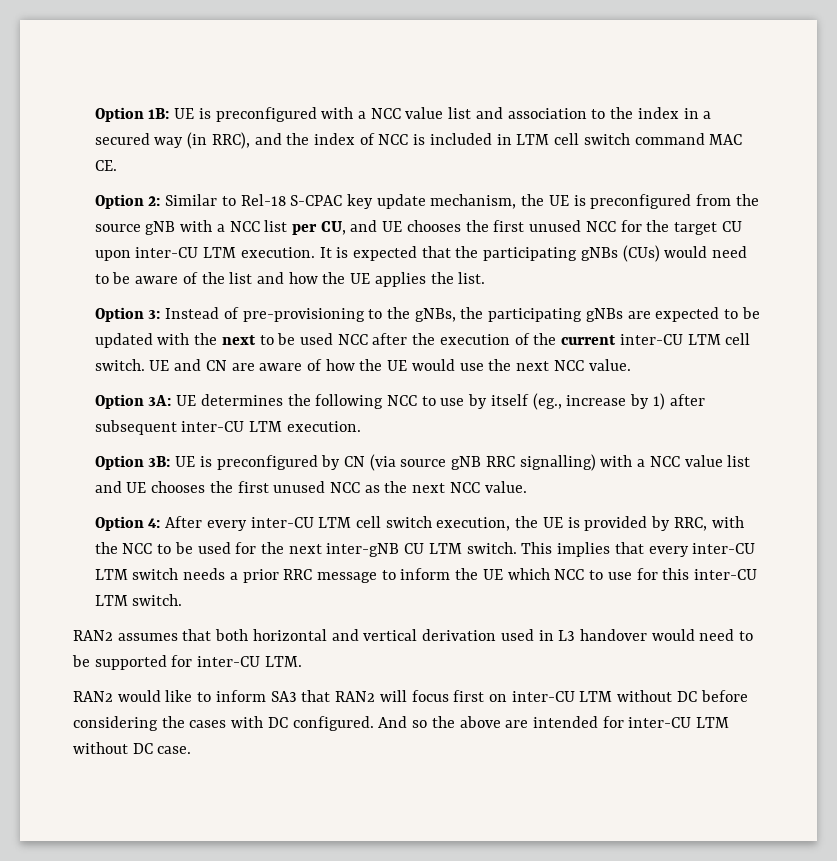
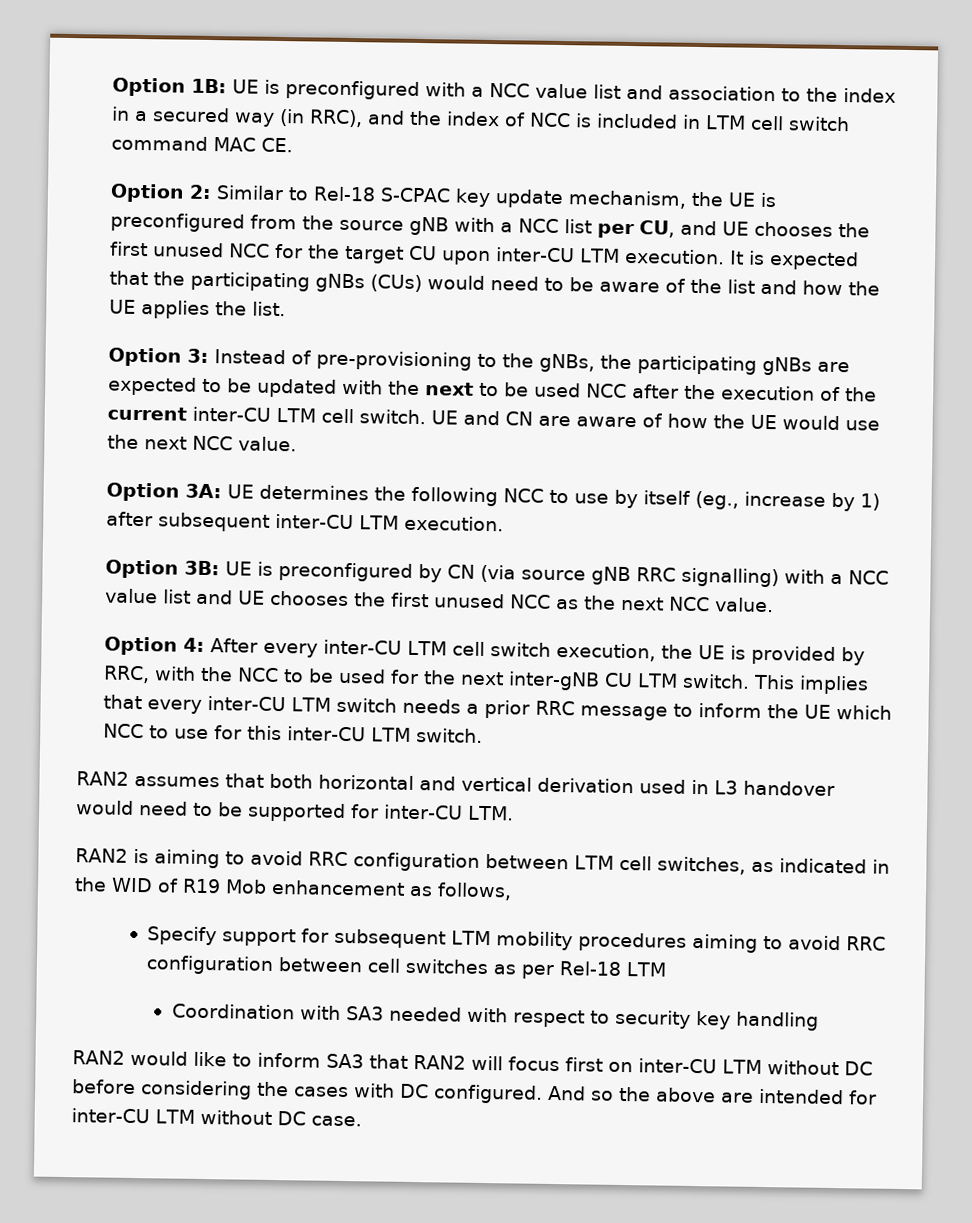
+ RAN2 is aiming to avoid RRC configuration between LTM cell switches, as indicated in the WID of R19 Mob enhancement as follows,
+ Specify support for subsequent LTM mobility procedures aiming to avoid RRC configuration between cell switches as per Rel-18 LTM
+ Coordination with SA3 needed with respect to security key handling

